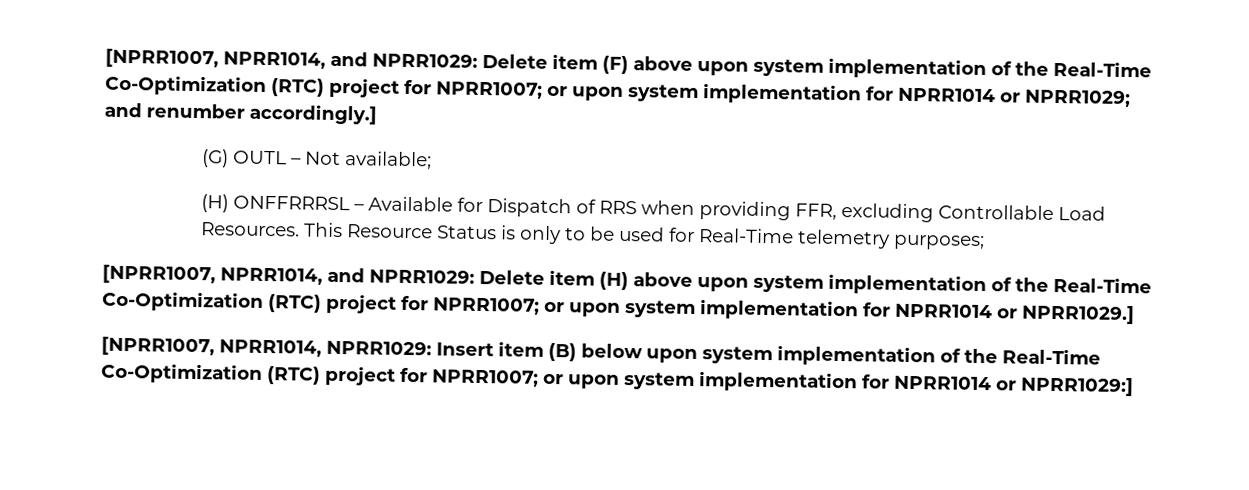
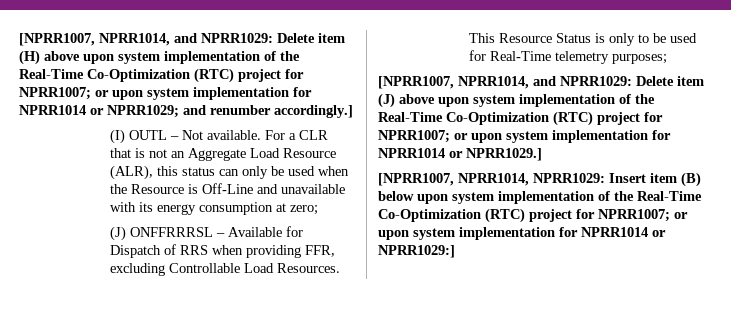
- [NPRR1007, NPRR1014, and NPRR1029: Delete item (F) above upon system implementation of the Real-Time Co-Optimization (RTC) project for NPRR1007; or upon system implementation for NPRR1014 or NPRR1029; and renumber accordingly.]
+ [NPRR1007, NPRR1014, and NPRR1029: Delete item (H) above upon system implementation of the Real-Time Co-Optimization (RTC) project for NPRR1007; or upon system implementation for NPRR1014 or NPRR1029; and renumber accordingly.]
- (G) OUTL – Not available;
- (H) ONFFRRRSL – Available for Dispatch of RRS when providing FFR, excluding Controllable Load Resources.
+ (I) OUTL – Not available. For a CLR that is not an Aggregate Load Resource (ALR), this status can only be used when the Resource is Off-Line and unavailable with its energy consumption at zero;
+ (J) ONFFRRRSL – Available for Dispatch of RRS when providing FFR, excluding Controllable Load Resources.
- [NPRR1007, NPRR1014, and NPRR1029: Delete item (H) above upon system implementation of the Real-Time Co-Optimization (RTC) project for NPRR1007; or upon system implementation for NPRR1014 or NPRR1029.]
+ [NPRR1007, NPRR1014, and NPRR1029: Delete item (J) above upon system implementation of the Real-Time Co-Optimization (RTC) project for NPRR1007; or upon system implementation for NPRR1014 or NPRR1029.]

